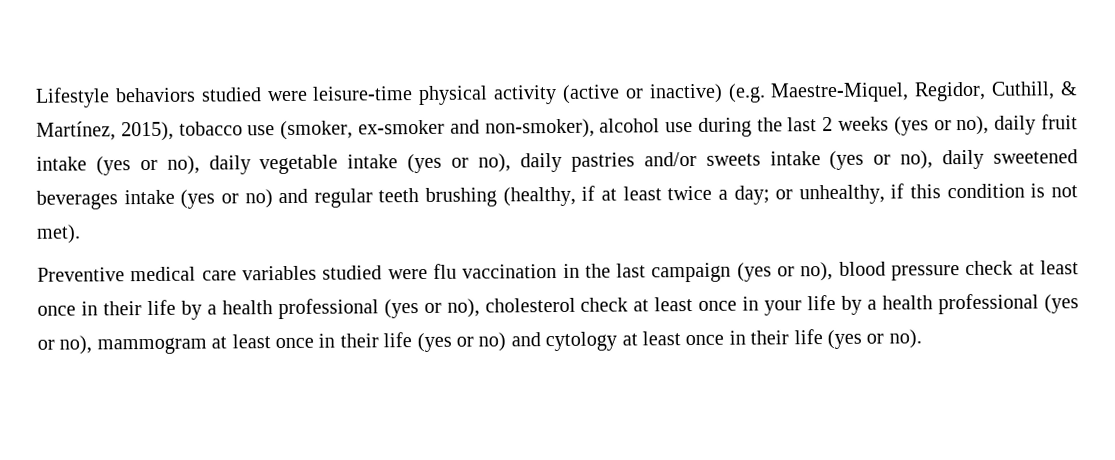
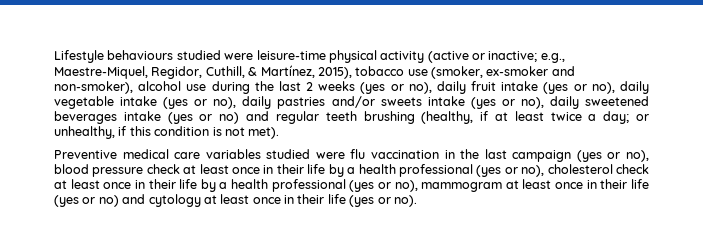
- Lifestyle behaviors studied were leisure-time physical activity (active or inactive) (e.g. Maestre-Miquel, Regidor, Cuthill, & Martínez, 2015), tobacco use (smoker, ex-smoker and non-smoker), alcohol use during the last 2 weeks (yes or no), daily fruit intake (yes or no), daily vegetable intake (yes or no), daily pastries and/or sweets intake (yes or no), daily sweetened beverages intake (yes or no) and regular teeth brushing (healthy, if at least twice a day;
+ Lifestyle behaviours studied were leisure-time physical activity (active or inactive; e.g., Maestre-Miquel, Regidor, Cuthill, & Martínez, 2015), tobacco use (smoker, ex-smoker and non-smoker), alcohol use during the last 2 weeks (yes or no), daily fruit intake (yes or no), daily vegetable intake (yes or no), daily pastries and/or sweets intake (yes or no), daily sweetened beverages intake (yes or no) and regular teeth brushing (healthy, if at least twice a day;
- Preventive medical care variables studied were flu vaccination in the last campaign (yes or no), blood pressure check at least once in their life by a health professional (yes or no), cholesterol check at least once in your life by a health professional (yes or no), mammogram at least once in their life (yes or no) and cytology at least once in their life (yes or no).
+ Preventive medical care variables studied were flu vaccination in the last campaign (yes or no), blood pressure check at least once in their life by a health professional (yes or no), cholesterol check at least once in their life by a health professional (yes or no), mammogram at least once in their life (yes or no) and cytology at least once in their life (yes or no).

